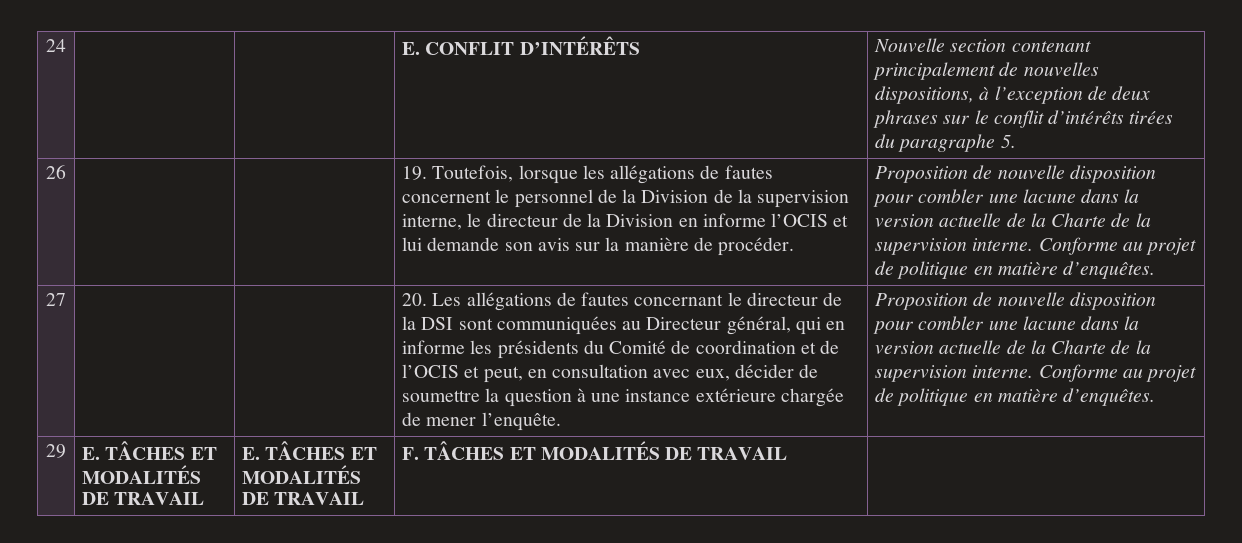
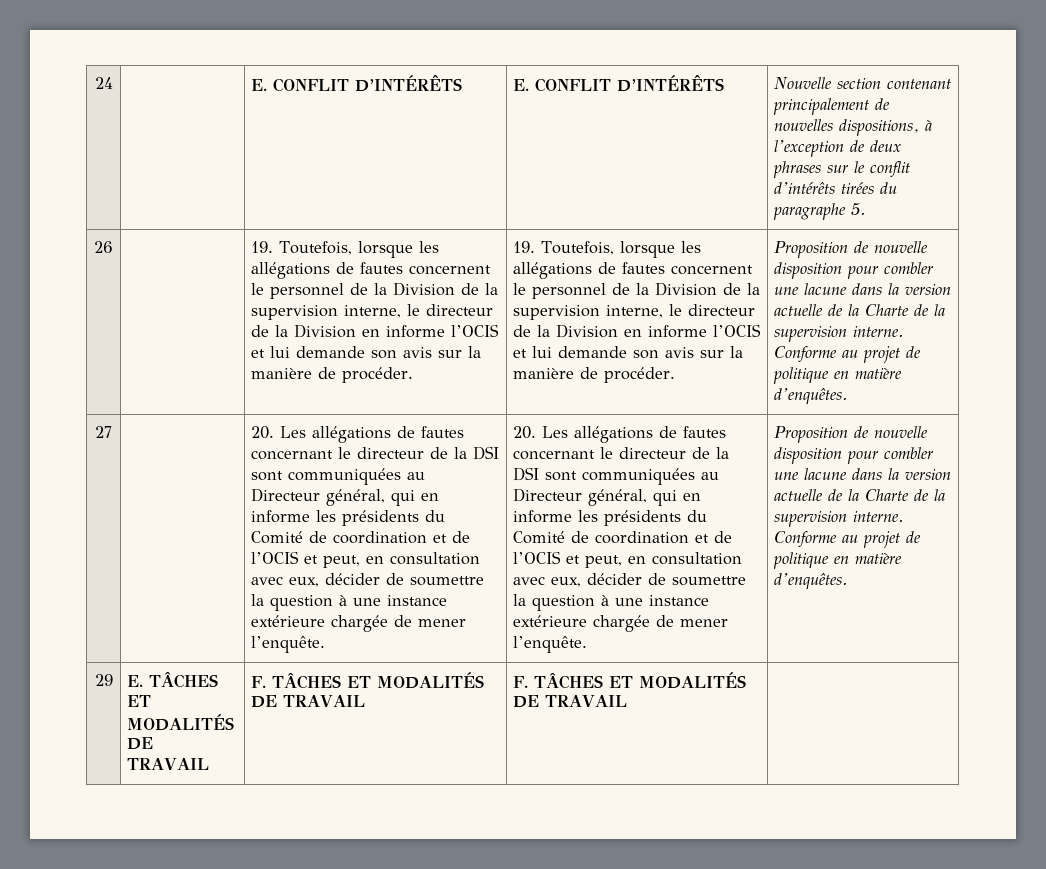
- 24 | | | E. CONFLIT D’INTÉRÊTS | Nouvelle section contenant principalement de nouvelles dispositions, à l’exception de deux phrases sur le conflit d’intérêts tirées du paragraphe 5.
+ 24 | | E. CONFLIT D’INTÉRÊTS | E. CONFLIT D’INTÉRÊTS | Nouvelle section contenant principalement de nouvelles dispositions, à l’exception de deux phrases sur le conflit d’intérêts tirées du paragraphe 5.
- 26
+ 26 | | 19. Toutefois, lorsque les allégations de fautes concernent le personnel de la Division de la supervision interne, le directeur de la Division en informe l’OCIS et lui demande son avis sur la manière de procéder.
- 27
+ 27 | | 20. Les allégations de fautes concernant le directeur de la DSI sont communiquées au Directeur général, qui en informe les présidents du Comité de coordination et de l’OCIS et peut, en consultation avec eux, décider de soumettre la question à une instance extérieure chargée de mener l’enquête.
- 29 | E. TÂCHES ET MODALITÉS DE TRAVAIL | E. TÂCHES ET MODALITÉS DE TRAVAIL | F. TÂCHES ET MODALITÉS DE TRAVAIL |
+ 29 | E. TÂCHES ET MODALITÉS DE TRAVAIL | F. TÂCHES ET MODALITÉS DE TRAVAIL | F. TÂCHES ET MODALITÉS DE TRAVAIL |

